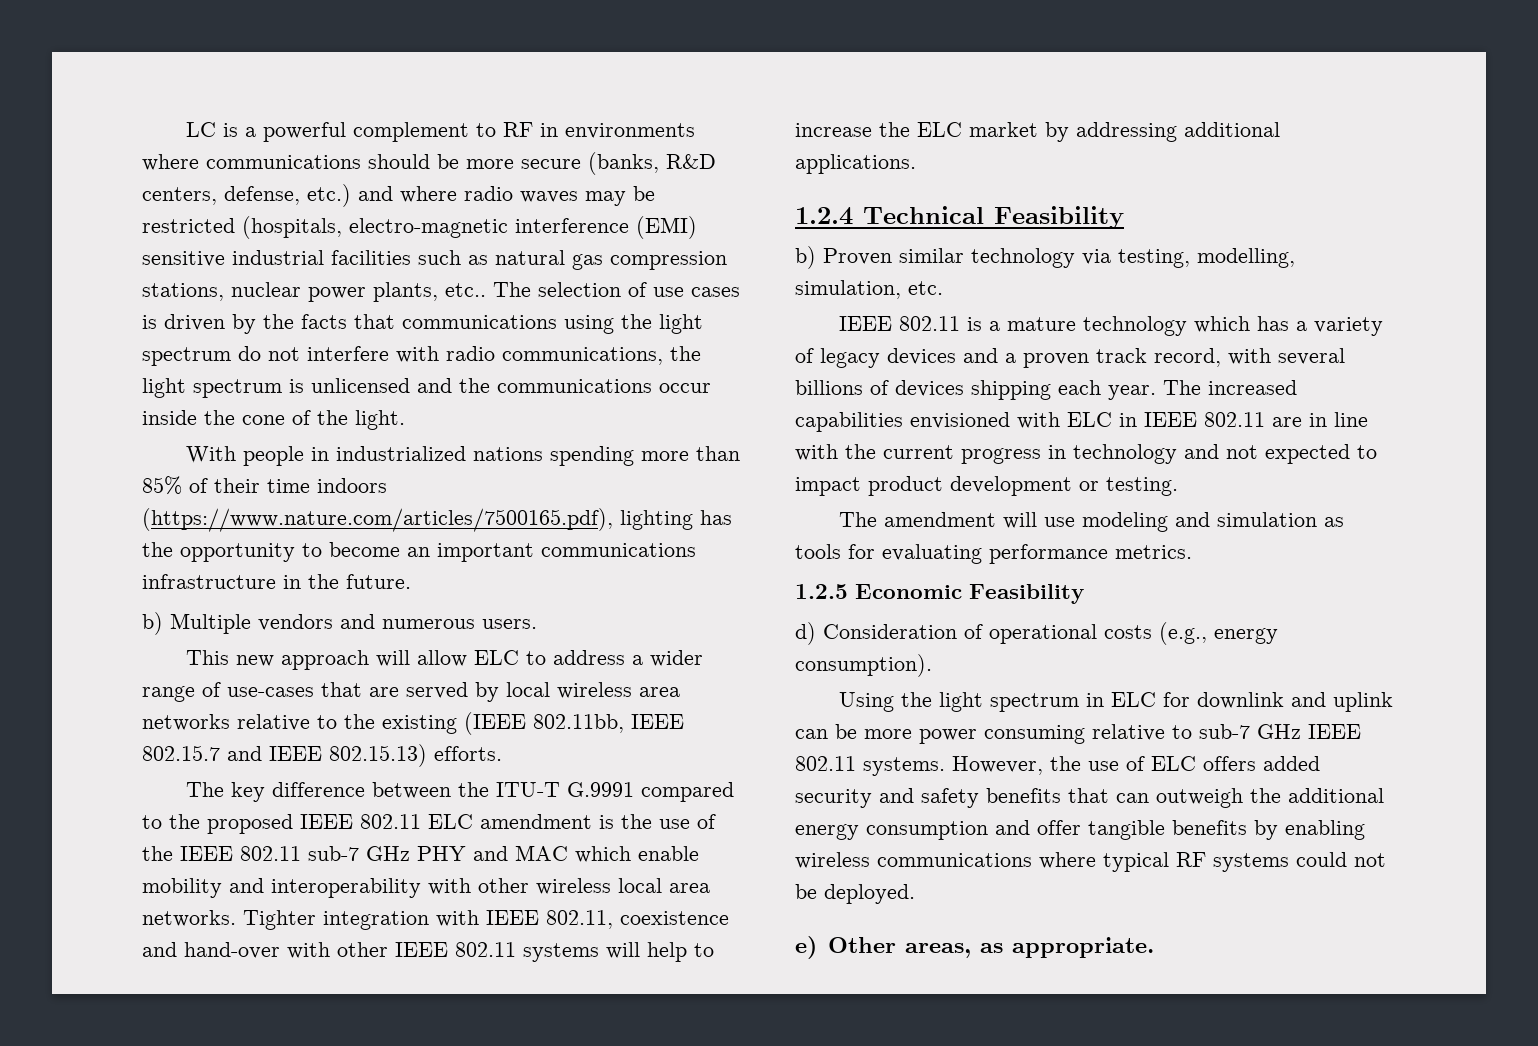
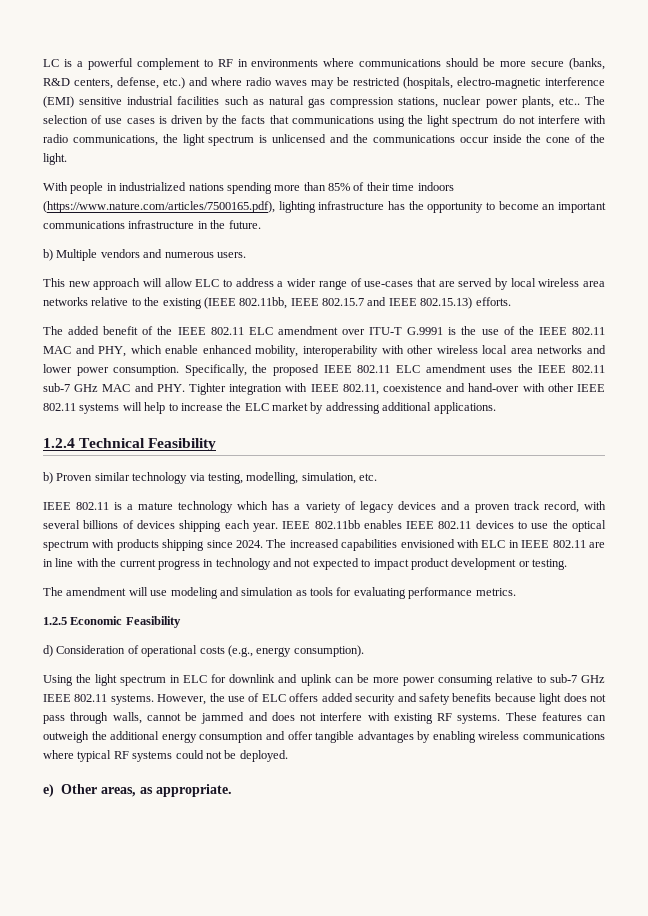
- With people in industrialized nations spending more than 85% of their time indoors (https://www.nature.com/articles/7500165.pdf), lighting has the opportunity to become an important communications infrastructure in the future.
+ With people in industrialized nations spending more than 85% of their time indoors (https://www.nature.com/articles/7500165.pdf), lighting infrastructure has the opportunity to become an important communications infrastructure in the future.
- The key difference between the ITU-T G.9991 compared to the proposed IEEE 802.11 ELC amendment is the use of the IEEE 802.11 sub-7 GHz PHY and MAC which enable mobility and interoperability with other wireless local area networks. Tighter integration with IEEE 802.11, coexistence and hand-over with other IEEE 802.11 systems will help to increase the ELC market by addressing additional applications.
+ The added benefit of the IEEE 802.11 ELC amendment over ITU-T G.9991 is the use of the IEEE 802.11 MAC and PHY, which enable enhanced mobility, interoperability with other wireless local area networks and lower power consumption. Specifically, the proposed IEEE 802.11 ELC amendment uses the IEEE 802.11 sub-7 GHz MAC and PHY. Tighter integration with IEEE 802.11, coexistence and hand-over with other IEEE 802.11 systems will help to increase the ELC market by addressing additional applications.
+ IEEE 802.11bb enables IEEE 802.11 devices to use the optical spectrum with products shipping since 2024.
- However, the use of ELC offers added security and safety benefits that can outweigh the additional energy consumption and offer tangible benefits by enabling wireless communications where typical RF systems could not be deployed.
+ However, the use of ELC offers added security and safety benefits because light does not pass through walls, cannot be jammed and does not interfere with existing RF systems. These features can outweigh the additional energy consumption and offer tangible advantages by enabling wireless communications where typical RF systems could not be deployed.

